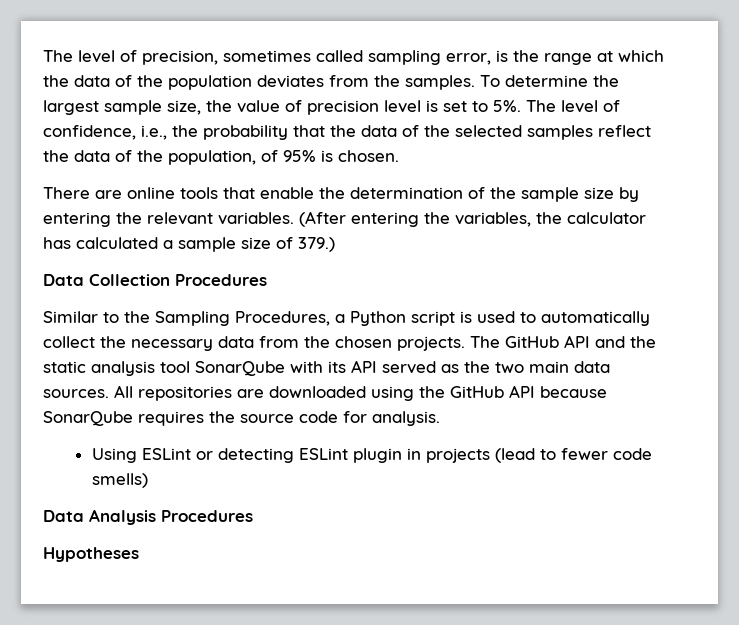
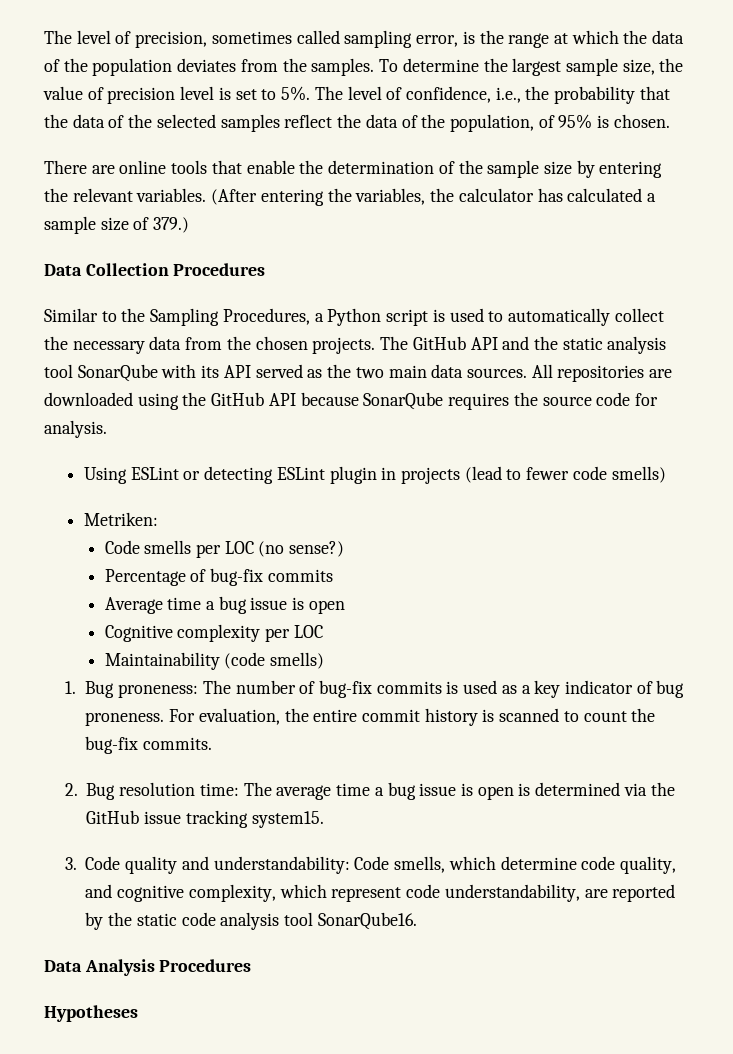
+ Metriken:
+ Code smells per LOC (no sense?)
+ Percentage of bug-fix commits
+ Average time a bug issue is open
+ Cognitive complexity per LOC
+ Maintainability (code smells)
+ 1. Bug proneness: The number of bug-fix commits is used as a key indicator of bug proneness. For evaluation, the entire commit history is scanned to count the bug-fix commits.
+ 2. Bug resolution time: The average time a bug issue is open is determined via the GitHub issue tracking system15.
+ 3. Code quality and understandability: Code smells, which determine code quality, and cognitive complexity, which represent code understandability, are reported by the static code analysis tool SonarQube16.

